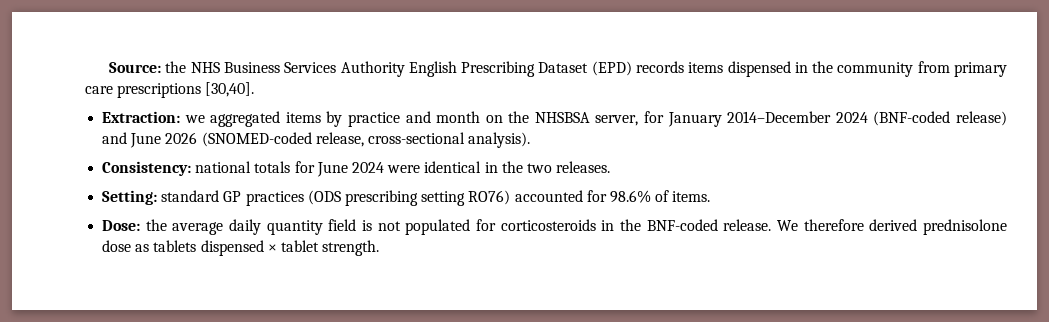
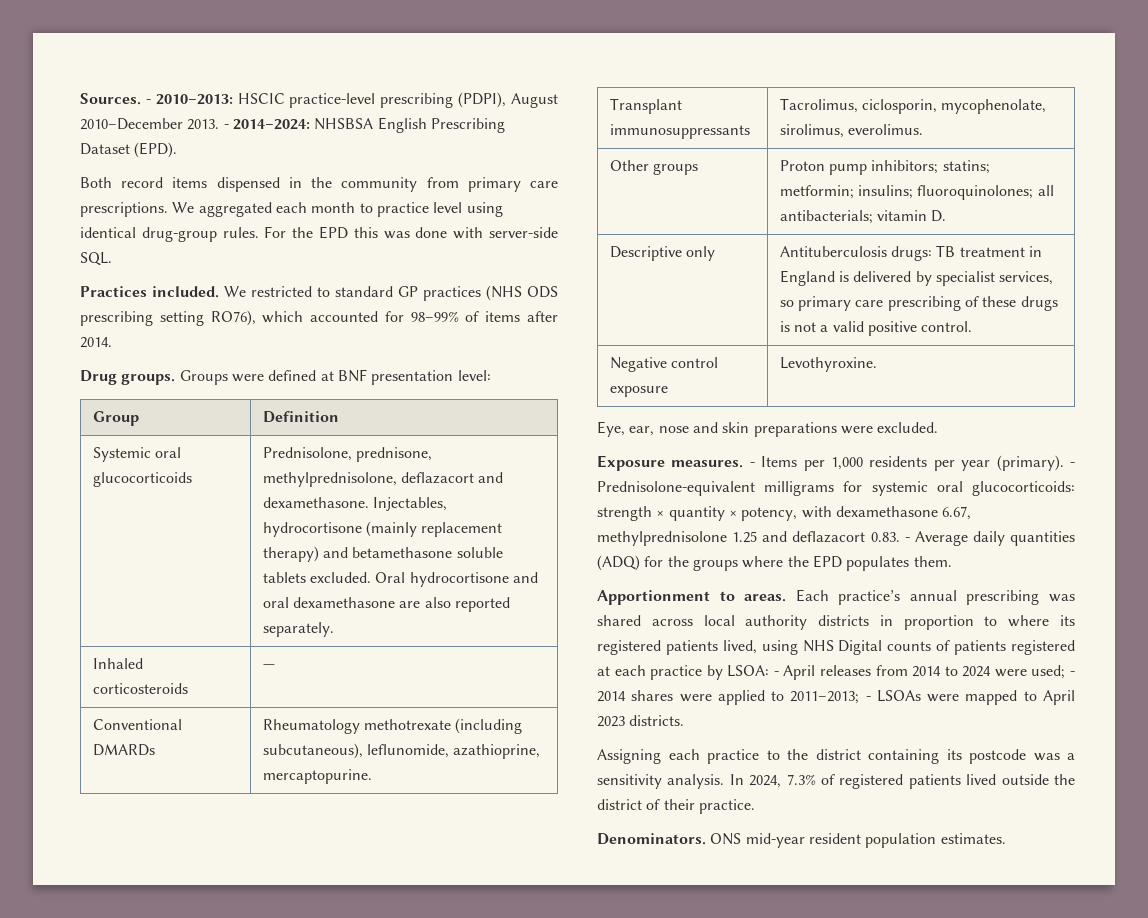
- Source: the NHS Business Services Authority English Prescribing Dataset (EPD) records items dispensed in the community from primary care prescriptions [30,40].
- Extraction: we aggregated items by practice and month on the NHSBSA server, for January 2014–December 2024 (BNF-coded release) and June 2026 (SNOMED-coded release, cross-sectional analysis).
- Consistency: national totals for June 2024 were identical in the two releases.
- Setting: standard GP practices (ODS prescribing setting RO76) accounted for 98.6% of items.
- Dose: the average daily quantity field is not populated for corticosteroids in the BNF-coded release. We therefore derived prednisolone dose as tablets dispensed × tablet strength.
+ Sources. - 2010–2013: HSCIC practice-level prescribing (PDPI), August 2010–December 2013. - 2014–2024: NHSBSA English Prescribing Dataset (EPD).
+ Both record items dispensed in the community from primary care prescriptions. We aggregated each month to practice level using identical drug-group rules. For the EPD this was done with server-side SQL.
+ Practices included. We restricted to standard GP practices (NHS ODS prescribing setting RO76), which accounted for 98–99% of items after 2014.
+ Drug groups. Groups were defined at BNF presentation level:
+ Group | Definition
+ Systemic oral glucocorticoids | Prednisolone, prednisone, methylprednisolone, deflazacort and dexamethasone. Injectables, hydrocortisone (mainly replacement therapy) and betamethasone soluble tablets excluded. Oral hydrocortisone and oral dexamethasone are also reported separately.
+ Inhaled corticosteroids | —
+ Conventional DMARDs | Rheumatology methotrexate (including subcutaneous), leflunomide, azathioprine, mercaptopurine.
+ Transplant immunosuppressants | Tacrolimus, ciclosporin, mycophenolate, sirolimus, everolimus.
+ Other groups | Proton pump inhibitors; statins; metformin; insulins; fluoroquinolones; all antibacterials; vitamin D.
+ Descriptive only | Antituberculosis drugs: TB treatment in England is delivered by specialist services, so primary care prescribing of these drugs is not a valid positive control.
+ Negative control exposure | Levothyroxine.
+ Eye, ear, nose and skin preparations were excluded.
+ Exposure measures. - Items per 1,000 residents per year (primary). - Prednisolone-equivalent milligrams for systemic oral glucocorticoids: strength × quantity × potency, with dexamethasone 6.67, methylprednisolone 1.25 and deflazacort 0.83. - Average daily quantities (ADQ) for the groups where the EPD populates them.
+ Apportionment to areas. Each practice’s annual prescribing was shared across local authority districts in proportion to where its registered patients lived, using NHS Digital counts of patients registered at each practice by LSOA: - April releases from 2014 to 2024 were used; - 2014 shares were applied to 2011–2013; - LSOAs were mapped to April 2023 districts.
+ Assigning each practice to the district containing its postcode was a sensitivity analysis. In 2024, 7.3% of registered patients lived outside the district of their practice.
+ Denominators. ONS mid-year resident population estimates.

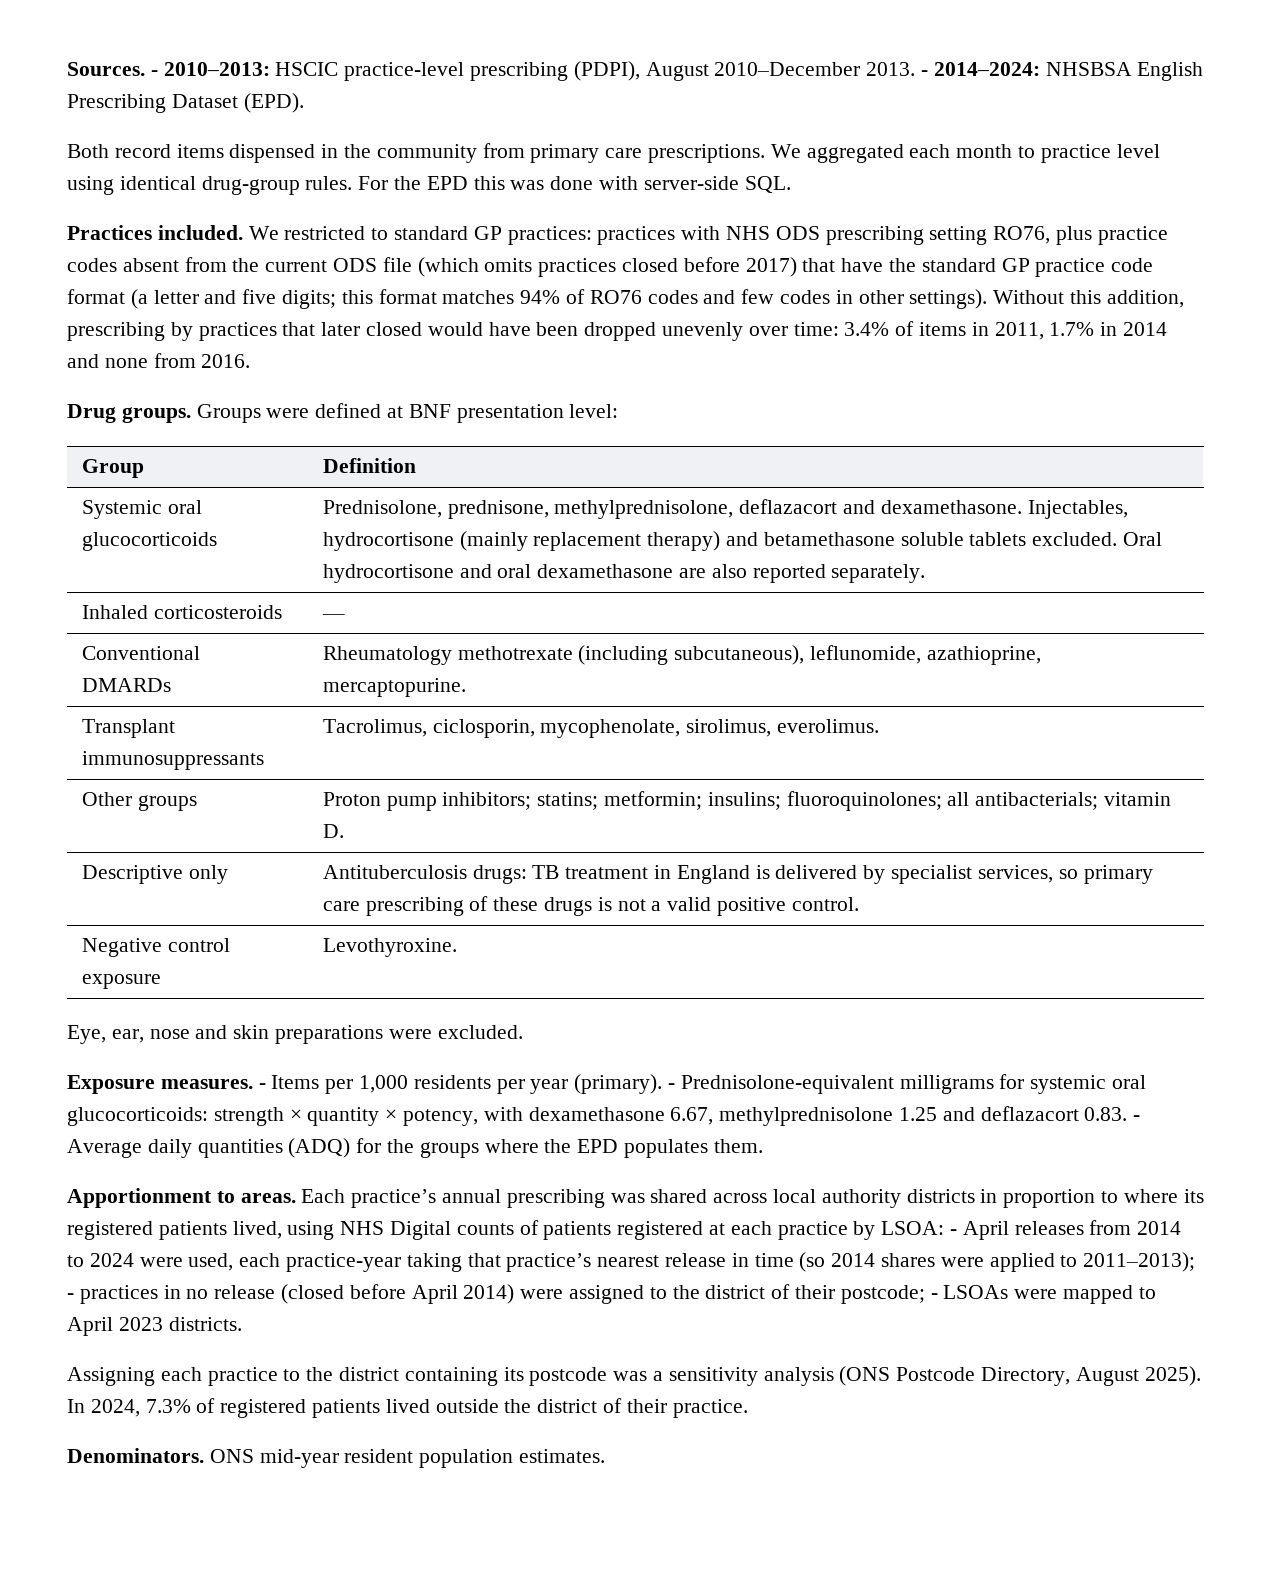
- We restricted to standard GP practices (NHS ODS prescribing setting RO76), which accounted for 98–99% of items after 2014.
+ We restricted to standard GP practices: practices with NHS ODS prescribing setting RO76, plus practice codes absent from the current ODS file (which omits practices closed before 2017) that have the standard GP practice code format (a letter and five digits; this format matches 94% of RO76 codes and few codes in other settings). Without this addition, prescribing by practices that later closed would have been dropped unevenly over time: 3.4% of items in 2011, 1.7% in 2014 and none from 2016.
- Each practice’s annual prescribing was shared across local authority districts in proportion to where its registered patients lived, using NHS Digital counts of patients registered at each practice by LSOA: - April releases from 2014 to 2024 were used; - 2014 shares were applied to 2011–2013; - LSOAs were mapped to April 2023 districts.
+ Each practice’s annual prescribing was shared across local authority districts in proportion to where its registered patients lived, using NHS Digital counts of patients registered at each practice by LSOA: - April releases from 2014 to 2024 were used, each practice-year taking that practice’s nearest release in time (so 2014 shares were applied to 2011–2013); - practices in no release (closed before April 2014) were assigned to the district of their postcode; - LSOAs were mapped to April 2023 districts.
- Assigning each practice to the district containing its postcode was a sensitivity analysis.
+ Assigning each practice to the district containing its postcode was a sensitivity analysis (ONS Postcode Directory, August 2025).

